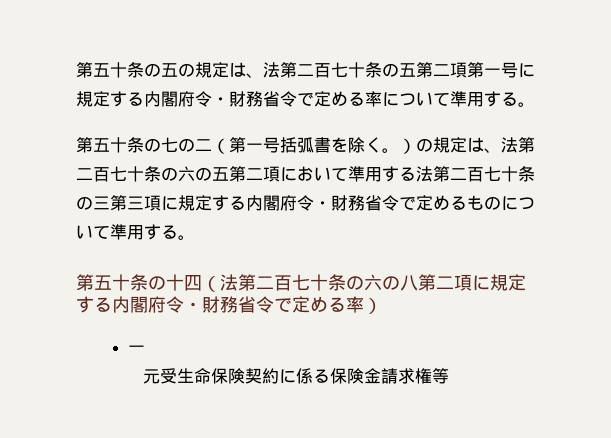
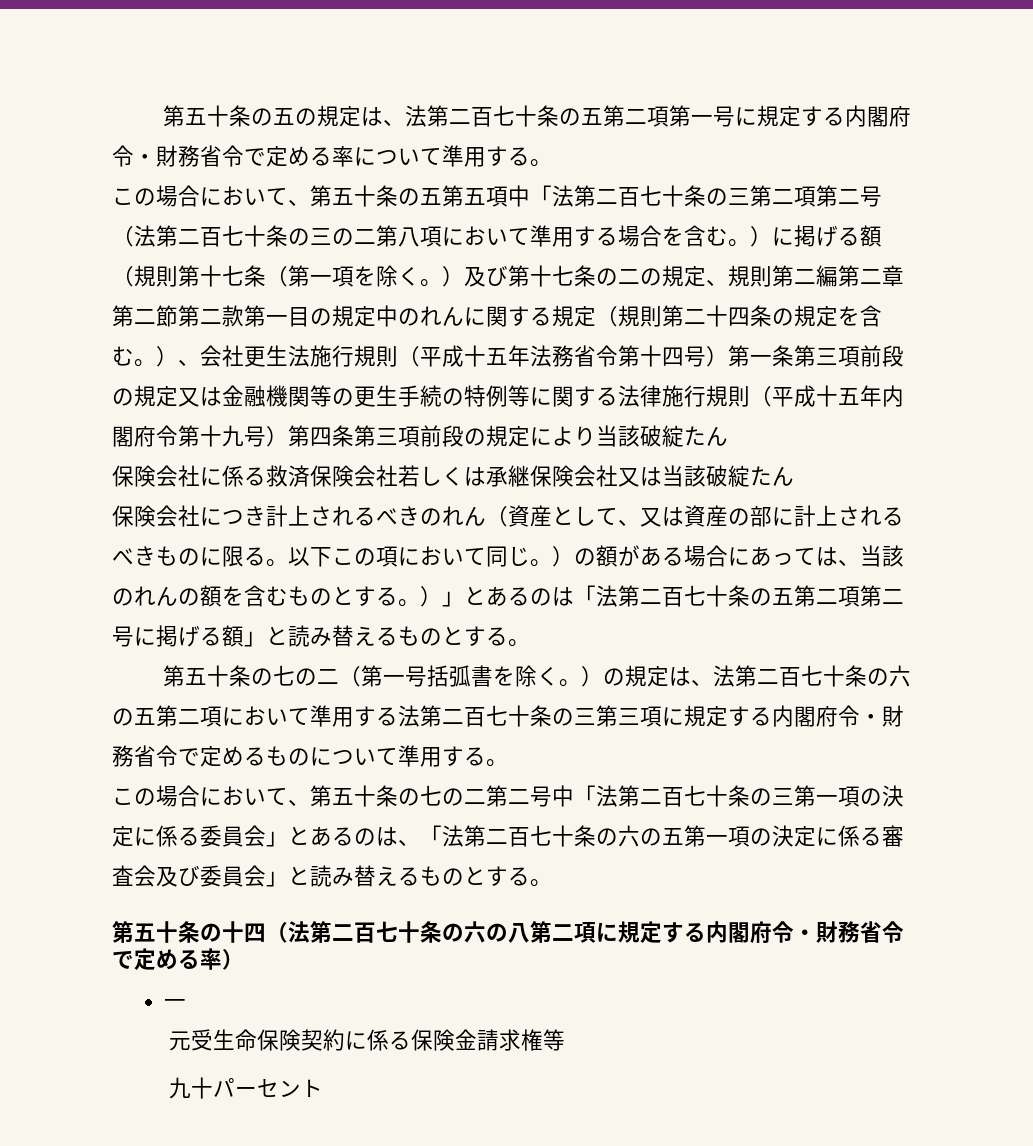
+ この場合において、第五十条の五第五項中「法第二百七十条の三第二項第二号（法第二百七十条の三の二第八項において準用する場合を含む。）に掲げる額（規則第十七条（第一項を除く。）及び第十七条の二の規定、規則第二編第二章第二節第二款第一目の規定中のれんに関する規定（規則第二十四条の規定を含む。）、会社更生法施行規則（平成十五年法務省令第十四号）第一条第三項前段の規定又は金融機関等の更生手続の特例等に関する法律施行規則（平成十五年内閣府令第十九号）第四条第三項前段の規定により当該破綻たん
+ 保険会社に係る救済保険会社若しくは承継保険会社又は当該破綻たん
+ 保険会社につき計上されるべきのれん（資産として、又は資産の部に計上されるべきものに限る。以下この項において同じ。）の額がある場合にあっては、当該のれんの額を含むものとする。）」とあるのは「法第二百七十条の五第二項第二号に掲げる額」と読み替えるものとする。
+ この場合において、第五十条の七の二第二号中「法第二百七十条の三第一項の決定に係る委員会」とあるのは、「法第二百七十条の六の五第一項の決定に係る審査会及び委員会」と読み替えるものとする。
+ 九十パーセント

